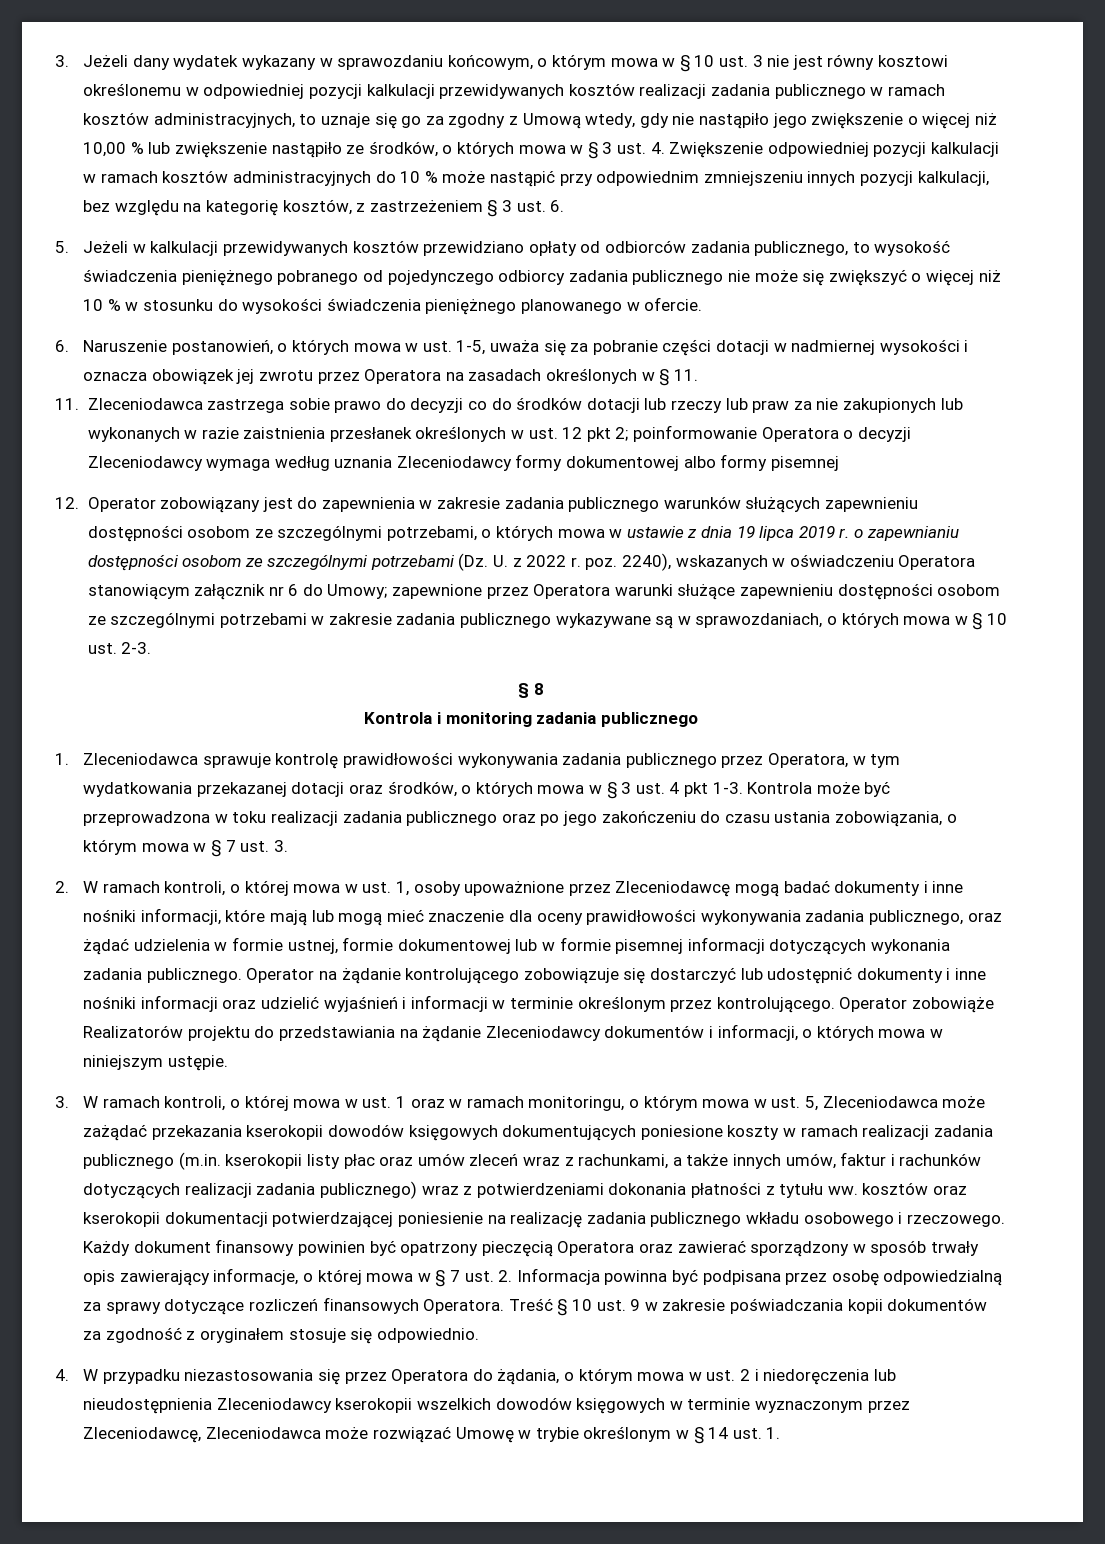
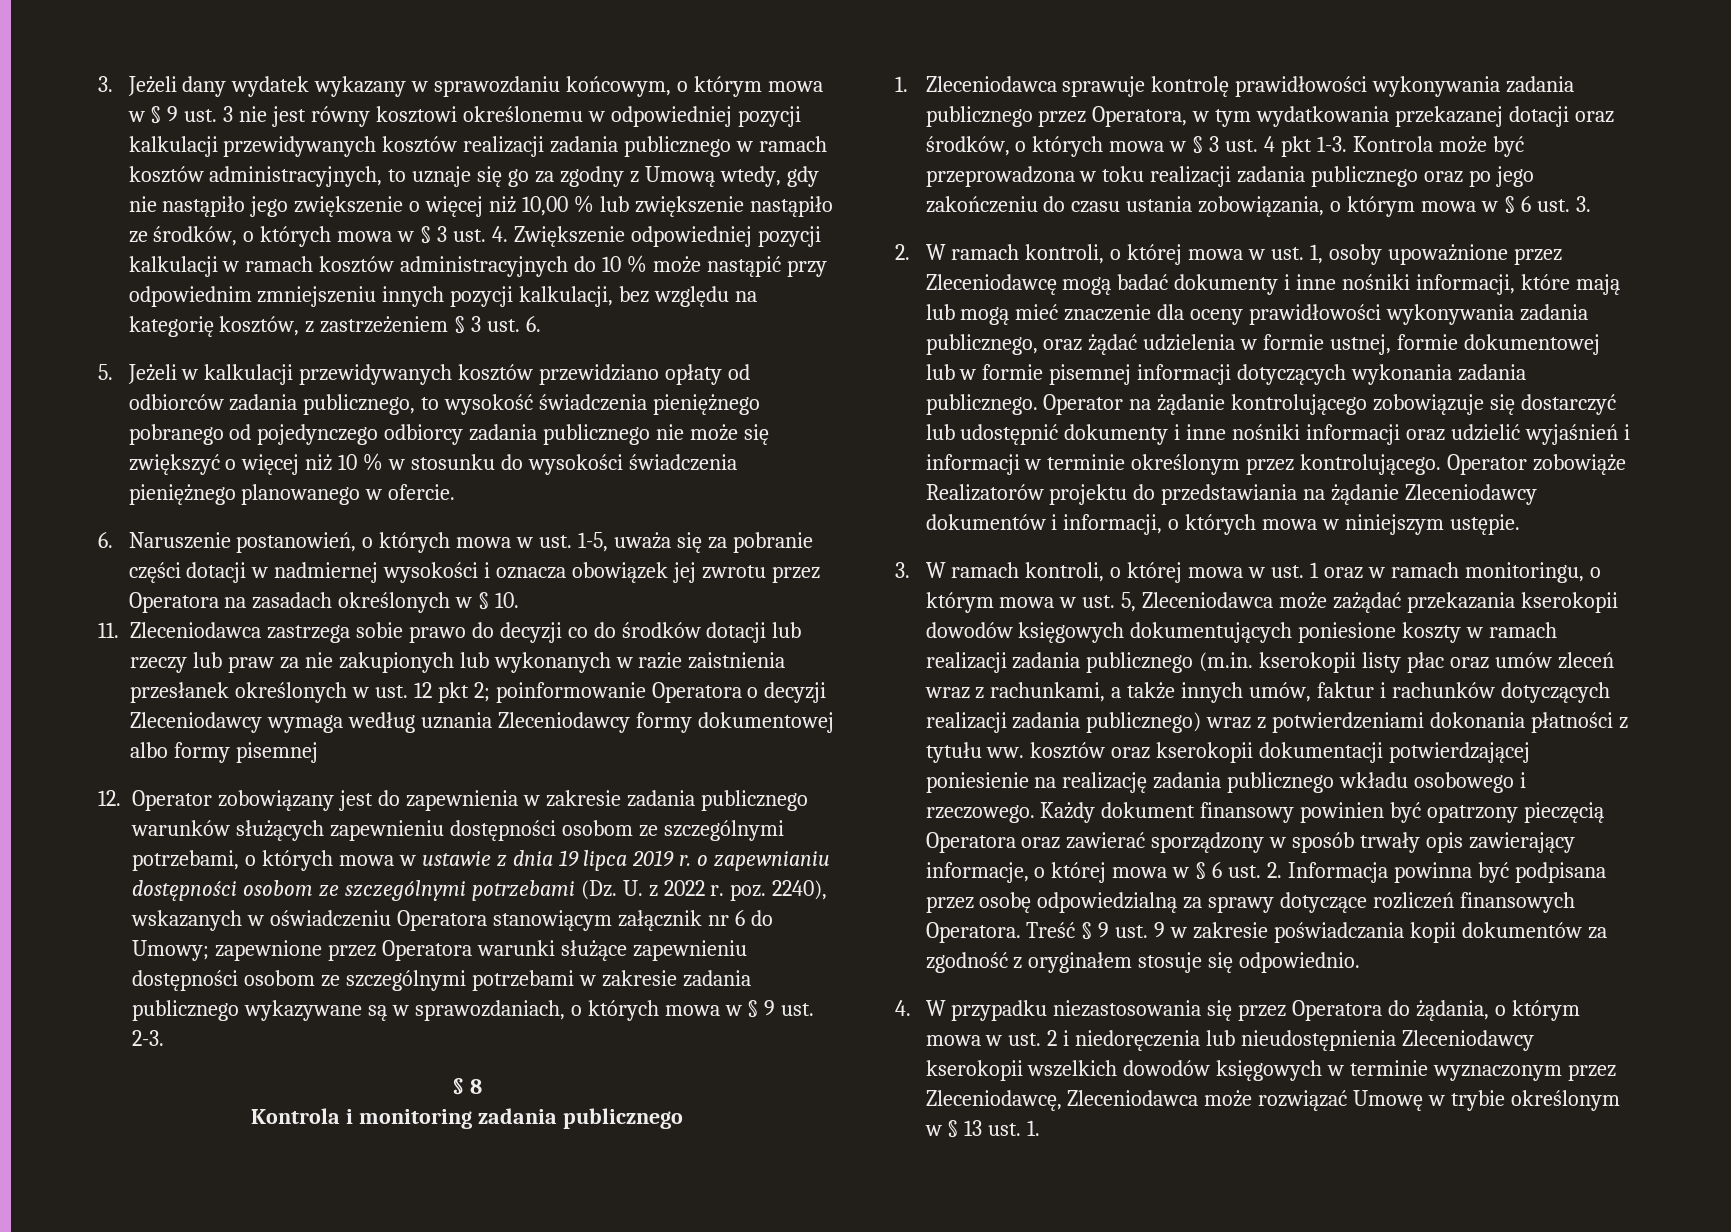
- 3. Jeżeli dany wydatek wykazany w sprawozdaniu końcowym, o którym mowa w § 10 ust. 3 nie jest równy kosztowi określonemu w odpowiedniej pozycji kalkulacji przewidywanych kosztów realizacji zadania publicznego w ramach kosztów administracyjnych, to uznaje się go za zgodny z Umową wtedy, gdy nie nastąpiło jego zwiększenie o więcej niż 10,00 % lub zwiększenie nastąpiło ze środków, o których mowa w § 3 ust. 4. Zwiększenie odpowiedniej pozycji kalkulacji w ramach kosztów administracyjnych do 10 % może nastąpić przy odpowiednim zmniejszeniu innych pozycji kalkulacji, bez względu na kategorię kosztów, z zastrzeżeniem § 3 ust. 6.
+ 3. Jeżeli dany wydatek wykazany w sprawozdaniu końcowym, o którym mowa w § 9 ust. 3 nie jest równy kosztowi określonemu w odpowiedniej pozycji kalkulacji przewidywanych kosztów realizacji zadania publicznego w ramach kosztów administracyjnych, to uznaje się go za zgodny z Umową wtedy, gdy nie nastąpiło jego zwiększenie o więcej niż 10,00 % lub zwiększenie nastąpiło ze środków, o których mowa w § 3 ust. 4. Zwiększenie odpowiedniej pozycji kalkulacji w ramach kosztów administracyjnych do 10 % może nastąpić przy odpowiednim zmniejszeniu innych pozycji kalkulacji, bez względu na kategorię kosztów, z zastrzeżeniem § 3 ust. 6.
- 6. Naruszenie postanowień, o których mowa w ust. 1-5, uważa się za pobranie części dotacji w nadmiernej wysokości i oznacza obowiązek jej zwrotu przez Operatora na zasadach określonych w § 11.
+ 6. Naruszenie postanowień, o których mowa w ust. 1-5, uważa się za pobranie części dotacji w nadmiernej wysokości i oznacza obowiązek jej zwrotu przez Operatora na zasadach określonych w § 10.
- zapewnione przez Operatora warunki służące zapewnieniu dostępności osobom ze szczególnymi potrzebami w zakresie zadania publicznego wykazywane są w sprawozdaniach, o których mowa w § 10 ust. 2-3.
+ zapewnione przez Operatora warunki służące zapewnieniu dostępności osobom ze szczególnymi potrzebami w zakresie zadania publicznego wykazywane są w sprawozdaniach, o których mowa w § 9 ust. 2-3.
- Kontrola może być przeprowadzona w toku realizacji zadania publicznego oraz po jego zakończeniu do czasu ustania zobowiązania, o którym mowa w § 7 ust. 3.
+ Kontrola może być przeprowadzona w toku realizacji zadania publicznego oraz po jego zakończeniu do czasu ustania zobowiązania, o którym mowa w § 6 ust. 3.
- Każdy dokument finansowy powinien być opatrzony pieczęcią Operatora oraz zawierać sporządzony w sposób trwały opis zawierający informacje, o której mowa w § 7 ust. 2. Informacja powinna być podpisana przez osobę odpowiedzialną za sprawy dotyczące rozliczeń finansowych Operatora.
+ Każdy dokument finansowy powinien być opatrzony pieczęcią Operatora oraz zawierać sporządzony w sposób trwały opis zawierający informacje, o której mowa w § 6 ust. 2. Informacja powinna być podpisana przez osobę odpowiedzialną za sprawy dotyczące rozliczeń finansowych Operatora.
- Treść § 10 ust. 9 w zakresie poświadczania kopii dokumentów za zgodność z oryginałem stosuje się odpowiednio.
+ Treść § 9 ust. 9 w zakresie poświadczania kopii dokumentów za zgodność z oryginałem stosuje się odpowiednio.
- 4. W przypadku niezastosowania się przez Operatora do żądania, o którym mowa w ust. 2 i niedoręczenia lub nieudostępnienia Zleceniodawcy kserokopii wszelkich dowodów księgowych w terminie wyznaczonym przez Zleceniodawcę, Zleceniodawca może rozwiązać Umowę w trybie określonym w § 14 ust. 1.
+ 4. W przypadku niezastosowania się przez Operatora do żądania, o którym mowa w ust. 2 i niedoręczenia lub nieudostępnienia Zleceniodawcy kserokopii wszelkich dowodów księgowych w terminie wyznaczonym przez Zleceniodawcę, Zleceniodawca może rozwiązać Umowę w trybie określonym w § 13 ust. 1.

